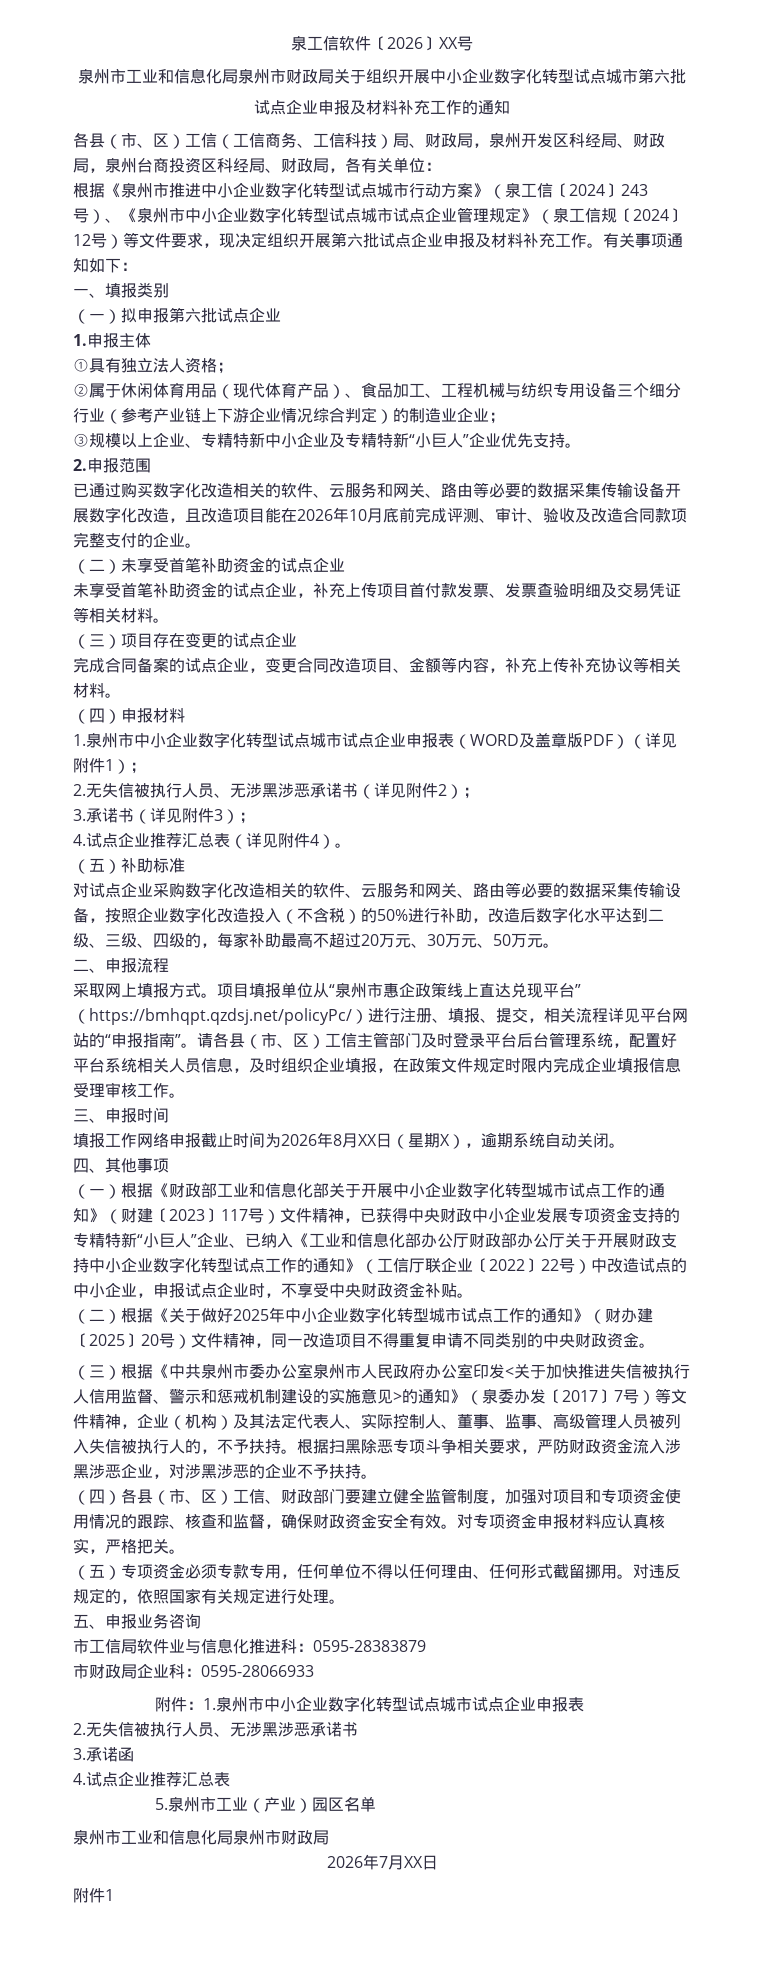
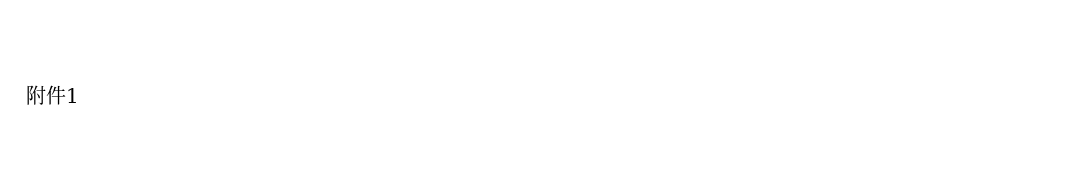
- 泉工信软件〔2026〕XX号
- 泉州市工业和信息化局泉州市财政局关于组织开展中小企业数字化转型试点城市第六批
- 试点企业申报及材料补充工作的通知
- 各县（市、区）工信（工信商务、工信科技）局、财政局，泉州开发区科经局、财政局，泉州台商投资区科经局、财政局，各有关单位：
- 根据《泉州市推进中小企业数字化转型试点城市行动方案》（泉工信〔2024〕243号）、《泉州市中小企业数字化转型试点城市试点企业管理规定》（泉工信规〔2024〕12号）等文件要求，现决定组织开展第六批试点企业申报及材料补充工作。有关事项通知如下：
- 一、填报类别
- （一）拟申报第六批试点企业
- 1.申报主体
- ①具有独立法人资格；
- ②属于休闲体育用品（现代体育产品）、食品加工、工程机械与纺织专用设备三个细分行业（参考产业链上下游企业情况综合判定）的制造业企业；
- ③规模以上企业、专精特新中小企业及专精特新“小巨人”企业优先支持。
- 2.申报范围
- 已通过购买数字化改造相关的软件、云服务和网关、路由等必要的数据采集传输设备开展数字化改造，且改造项目能在2026年10月底前完成评测、审计、验收及改造合同款项完整支付的企业。
- （二）未享受首笔补助资金的试点企业
- 未享受首笔补助资金的试点企业，补充上传项目首付款发票、发票查验明细及交易凭证等相关材料。
- （三）项目存在变更的试点企业
- 完成合同备案的试点企业，变更合同改造项目、金额等内容，补充上传补充协议等相关材料。
- （四）申报材料
- 1.泉州市中小企业数字化转型试点城市试点企业申报表（WORD及盖章版PDF）（详见附件1）；
- 2.无失信被执行人员、无涉黑涉恶承诺书（详见附件2）；
- 3.承诺书（详见附件3）；
- 4.试点企业推荐汇总表（详见附件4）。
- （五）补助标准
- 对试点企业采购数字化改造相关的软件、云服务和网关、路由等必要的数据采集传输设备，按照企业数字化改造投入（不含税）的50%进行补助，改造后数字化水平达到二级、三级、四级的，每家补助最高不超过20万元、30万元、50万元。
- 二、申报流程
- 采取网上填报方式。项目填报单位从“泉州市惠企政策线上直达兑现平台”（https://bmhqpt.qzdsj.net/policyPc/）进行注册、填报、提交，相关流程详见平台网站的“申报指南”。请各县（市、区）工信主管部门及时登录平台后台管理系统，配置好平台系统相关人员信息，及时组织企业填报，在政策文件规定时限内完成企业填报信息受理审核工作。
- 三、申报时间
- 填报工作网络申报截止时间为2026年8月XX日（星期X），逾期系统自动关闭。
- 四、其他事项
- （一）根据《财政部工业和信息化部关于开展中小企业数字化转型城市试点工作的通知》（财建〔2023〕117号）文件精神，已获得中央财政中小企业发展专项资金支持的专精特新“小巨人”企业、已纳入《工业和信息化部办公厅财政部办公厅关于开展财政支持中小企业数字化转型试点工作的通知》（工信厅联企业〔2022〕22号）中改造试点的中小企业，申报试点企业时，不享受中央财政资金补贴。
- （二）根据《关于做好2025年中小企业数字化转型城市试点工作的通知》（财办建〔2025〕20号）文件精神，同一改造项目不得重复申请不同类别的中央财政资金。
- （三）根据《中共泉州市委办公室泉州市人民政府办公室印发<关于加快推进失信被执行人信用监督、警示和惩戒机制建设的实施意见>的通知》（泉委办发〔2017〕7号）等文件精神，企业（机构）及其法定代表人、实际控制人、董事、监事、高级管理人员被列入失信被执行人的，不予扶持。根据扫黑除恶专项斗争相关要求，严防财政资金流入涉黑涉恶企业，对涉黑涉恶的企业不予扶持。
- （四）各县（市、区）工信、财政部门要建立健全监管制度，加强对项目和专项资金使用情况的跟踪、核查和监督，确保财政资金安全有效。对专项资金申报材料应认真核实，严格把关。
- （五）专项资金必须专款专用，任何单位不得以任何理由、任何形式截留挪用。对违反规定的，依照国家有关规定进行处理。
- 五、申报业务咨询
- 市工信局软件业与信息化推进科：0595-28383879
- 市财政局企业科：0595-28066933
- 附件：1.泉州市中小企业数字化转型试点城市试点企业申报表
- 2.无失信被执行人员、无涉黑涉恶承诺书
- 3.承诺函
- 4.试点企业推荐汇总表
- 5.泉州市工业（产业）园区名单
- 泉州市工业和信息化局泉州市财政局
- 2026年7月XX日

